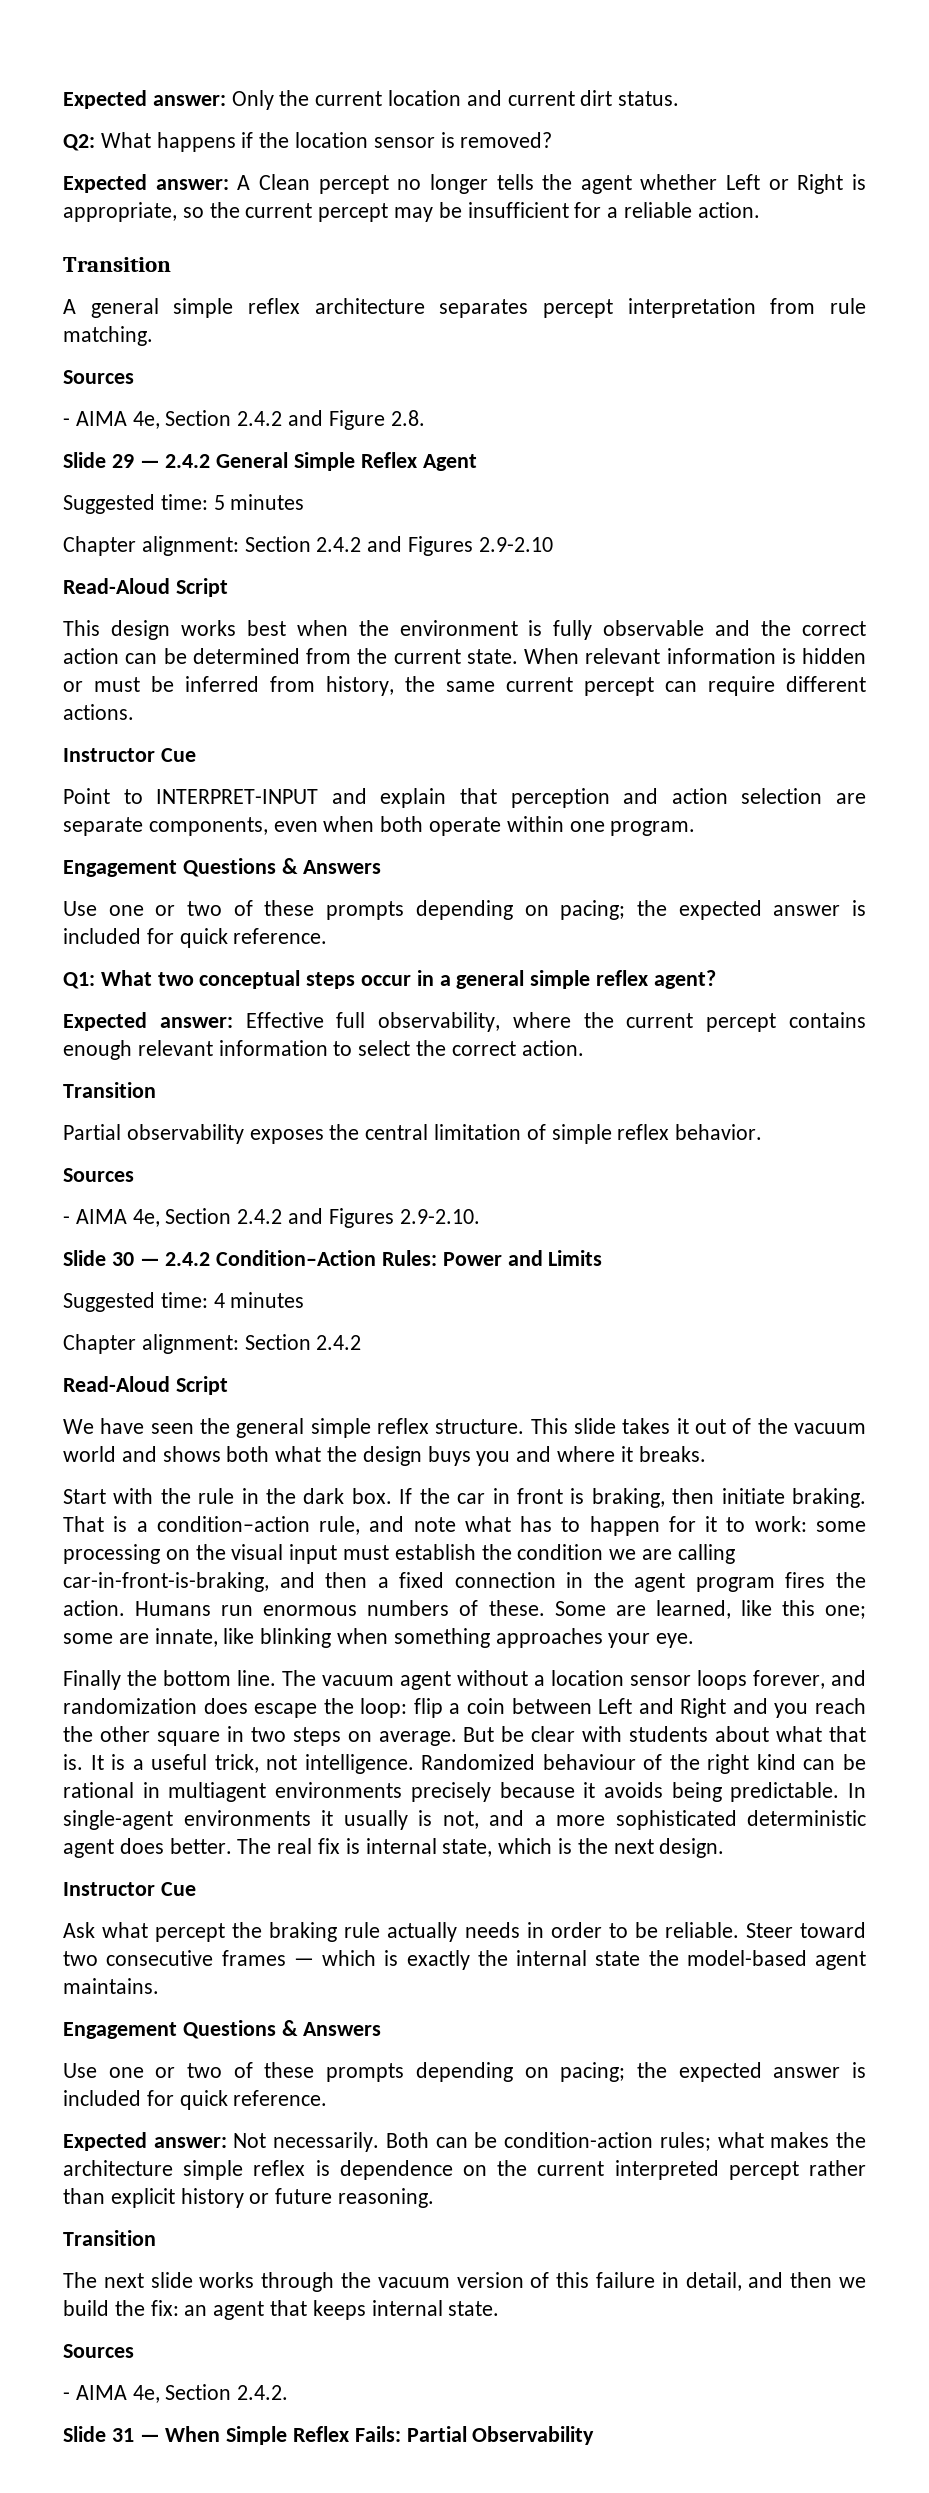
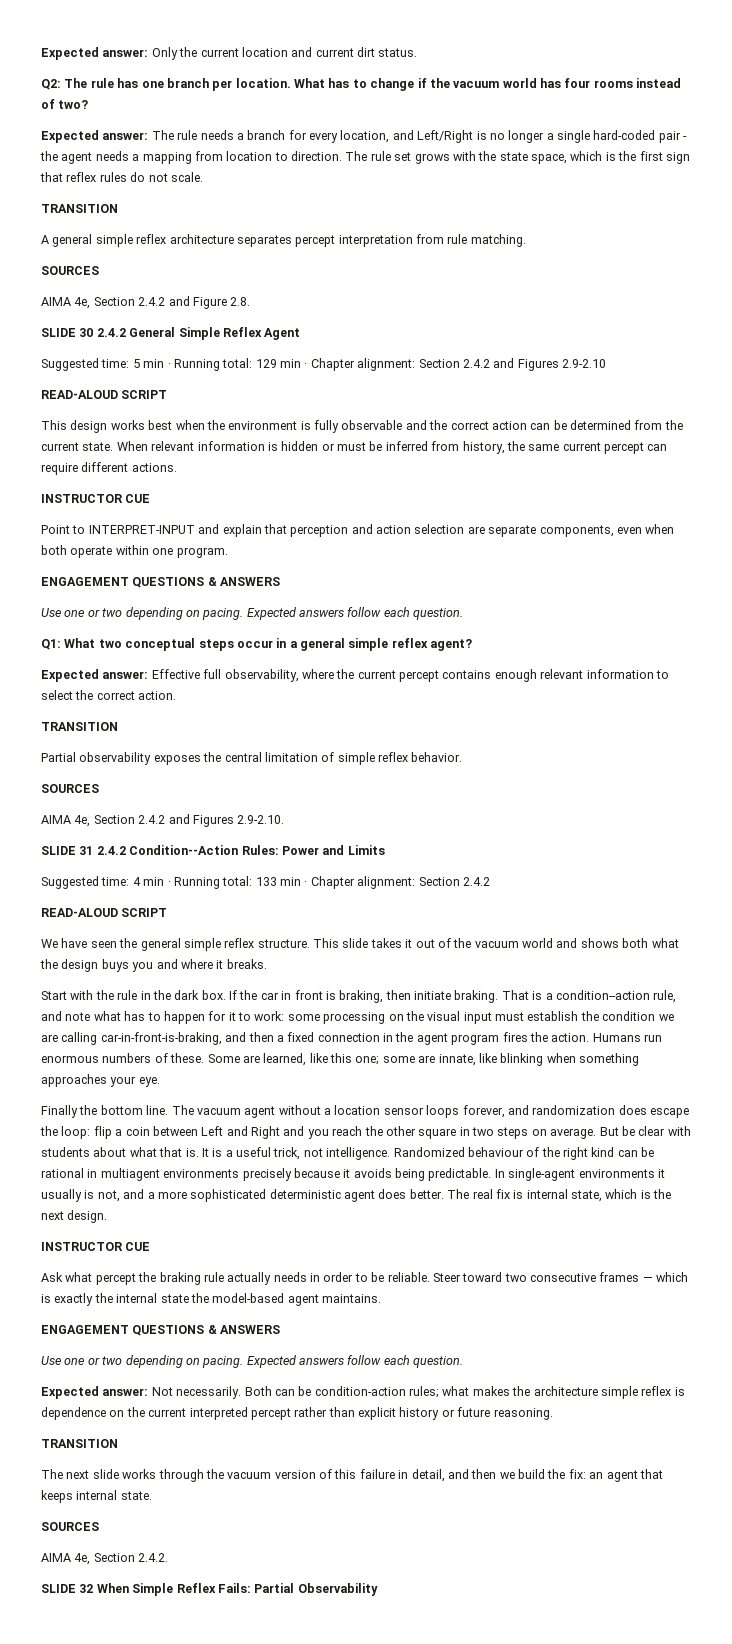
- Q2: What happens if the location sensor is removed?
- Expected answer: A Clean percept no longer tells the agent whether Left or Right is appropriate, so the current percept may be insufficient for a reliable action.
- Transition
+ Q2: The rule has one branch per location. What has to change if the vacuum world has four rooms instead of two?
+ Expected answer: The rule needs a branch for every location, and Left/Right is no longer a single hard-coded pair - the agent needs a mapping from location to direction. The rule set grows with the state space, which is the first sign that reflex rules do not scale.
+ TRANSITION
  A general simple reflex architecture separates percept interpretation from rule matching.
- Sources
- - AIMA 4e, Section 2.4.2 and Figure 2.8.
+ SOURCES
+ AIMA 4e, Section 2.4.2 and Figure 2.8.
- Slide 29 — 2.4.2 General Simple Reflex Agent
+ SLIDE 30 2.4.2 General Simple Reflex Agent
- Suggested time: 5 minutes
- Chapter alignment: Section 2.4.2 and Figures 2.9-2.10
- Read-Aloud Script
+ Suggested time: 5 min · Running total: 129 min · Chapter alignment: Section 2.4.2 and Figures 2.9-2.10
+ READ-ALOUD SCRIPT
  When relevant information is hidden or must be inferred from history, the same current percept can require different actions.
- Instructor Cue
+ INSTRUCTOR CUE
  Point to INTERPRET-INPUT and explain that perception and action selection are separate components, even when both operate within one program.
- Engagement Questions & Answers
- Use one or two of these prompts depending on pacing; the expected answer is included for quick reference.
+ ENGAGEMENT QUESTIONS & ANSWERS
+ Use one or two depending on pacing. Expected answers follow each question.
  Expected answer: Effective full observability, where the current percept contains enough relevant information to select the correct action.
- Transition
+ TRANSITION
  Partial observability exposes the central limitation of simple reflex behavior.
- Sources
- - AIMA 4e, Section 2.4.2 and Figures 2.9-2.10.
+ SOURCES
+ AIMA 4e, Section 2.4.2 and Figures 2.9-2.10.
- Slide 30 — 2.4.2 Condition–Action Rules: Power and Limits
+ SLIDE 31 2.4.2 Condition--Action Rules: Power and Limits
- Suggested time: 4 minutes
- Chapter alignment: Section 2.4.2
- Read-Aloud Script
+ Suggested time: 4 min · Running total: 133 min · Chapter alignment: Section 2.4.2
+ READ-ALOUD SCRIPT
- That is a condition–action rule, and note what has to happen for it to work: some processing on the visual input must establish the condition we are calling car-in-front-is-braking, and then a fixed connection in the agent program fires the action.
+ That is a condition--action rule, and note what has to happen for it to work: some processing on the visual input must establish the condition we are calling car-in-front-is-braking, and then a fixed connection in the agent program fires the action.
  The real fix is internal state, which is the next design.
- Instructor Cue
+ INSTRUCTOR CUE
  Steer toward two consecutive frames — which is exactly the internal state the model-based agent maintains.
- Engagement Questions & Answers
- Use one or two of these prompts depending on pacing; the expected answer is included for quick reference.
+ ENGAGEMENT QUESTIONS & ANSWERS
+ Use one or two depending on pacing. Expected answers follow each question.
  Both can be condition-action rules; what makes the architecture simple reflex is dependence on the current interpreted percept rather than explicit history or future reasoning.
- Transition
+ TRANSITION
  The next slide works through the vacuum version of this failure in detail, and then we build the fix: an agent that keeps internal state.
- Sources
- - AIMA 4e, Section 2.4.2.
+ SOURCES
+ AIMA 4e, Section 2.4.2.
- Slide 31 — When Simple Reflex Fails: Partial Observability
+ SLIDE 32 When Simple Reflex Fails: Partial Observability

